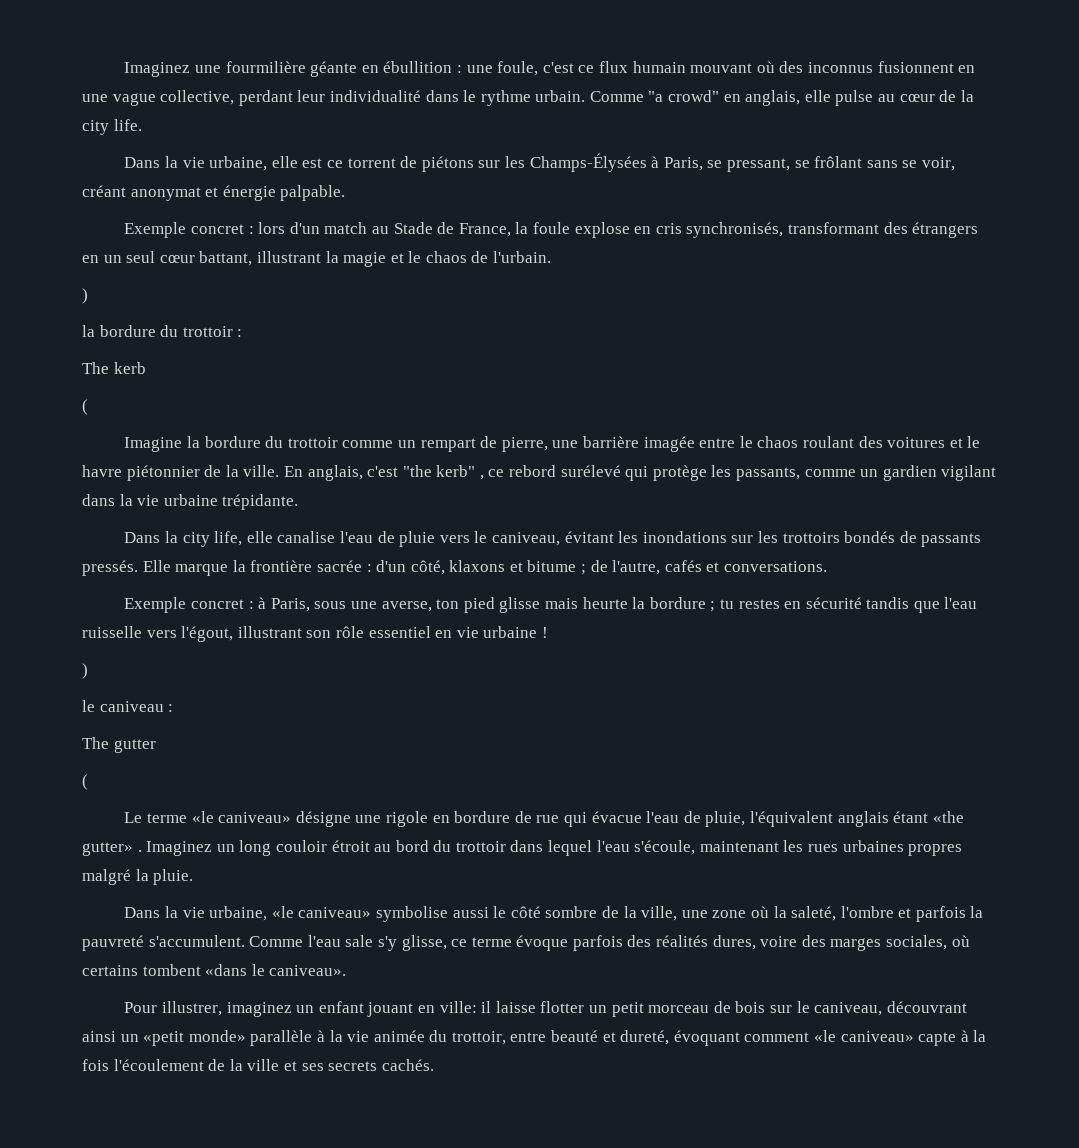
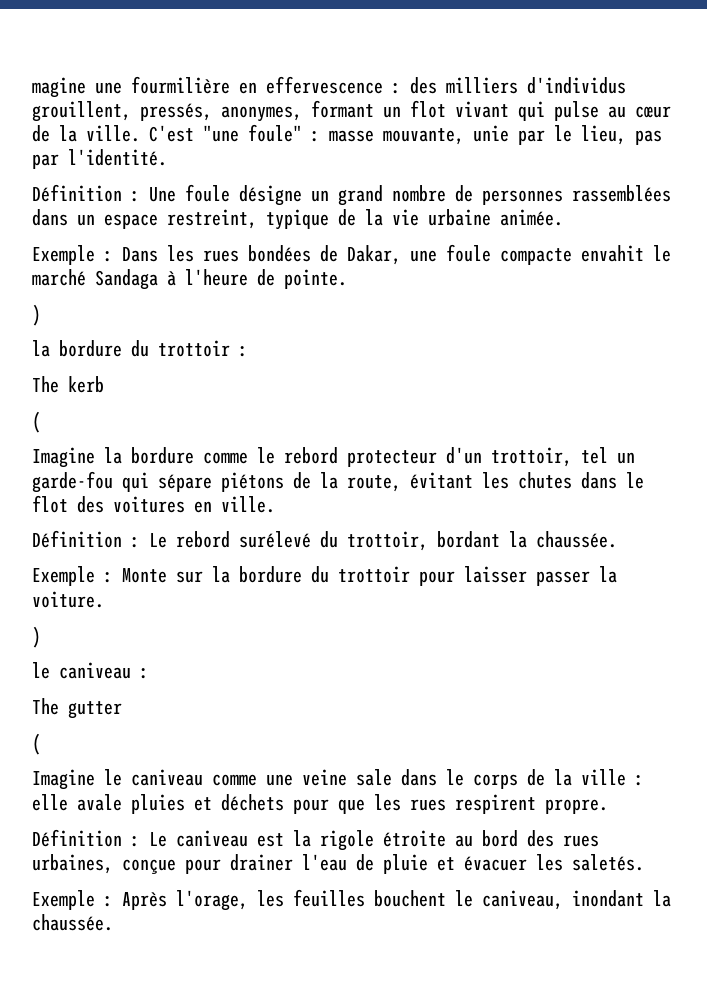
- Imaginez une fourmilière géante en ébullition : une foule, c'est ce flux humain mouvant où des inconnus fusionnent en une vague collective, perdant leur individualité dans le rythme urbain. Comme "a crowd" en anglais, elle pulse au cœur de la city life.
- Dans la vie urbaine, elle est ce torrent de piétons sur les Champs-Élysées à Paris, se pressant, se frôlant sans se voir, créant anonymat et énergie palpable.
- Exemple concret : lors d'un match au Stade de France, la foule explose en cris synchronisés, transformant des étrangers en un seul cœur battant, illustrant la magie et le chaos de l'urbain.
+ magine une fourmilière en effervescence : des milliers d'individus grouillent, pressés, anonymes, formant un flot vivant qui pulse au cœur de la ville. C'est "une foule" : masse mouvante, unie par le lieu, pas par l'identité.
+ Définition : Une foule désigne un grand nombre de personnes rassemblées dans un espace restreint, typique de la vie urbaine animée.
+ Exemple : Dans les rues bondées de Dakar, une foule compacte envahit le marché Sandaga à l'heure de pointe.
- Imagine la bordure du trottoir comme un rempart de pierre, une barrière imagée entre le chaos roulant des voitures et le havre piétonnier de la ville. En anglais, c'est "the kerb" , ce rebord surélevé qui protège les passants, comme un gardien vigilant dans la vie urbaine trépidante.
- Dans la city life, elle canalise l'eau de pluie vers le caniveau, évitant les inondations sur les trottoirs bondés de passants pressés. Elle marque la frontière sacrée : d'un côté, klaxons et bitume ; de l'autre, cafés et conversations.
- Exemple concret : à Paris, sous une averse, ton pied glisse mais heurte la bordure ; tu restes en sécurité tandis que l'eau ruisselle vers l'égout, illustrant son rôle essentiel en vie urbaine !
+ Imagine la bordure comme le rebord protecteur d'un trottoir, tel un garde-fou qui sépare piétons de la route, évitant les chutes dans le flot des voitures en ville.
+ Définition : Le rebord surélevé du trottoir, bordant la chaussée.
+ Exemple : Monte sur la bordure du trottoir pour laisser passer la voiture.
- Le terme «le caniveau» désigne une rigole en bordure de rue qui évacue l'eau de pluie, l'équivalent anglais étant «the gutter» . Imaginez un long couloir étroit au bord du trottoir dans lequel l'eau s'écoule, maintenant les rues urbaines propres malgré la pluie.
- Dans la vie urbaine, «le caniveau» symbolise aussi le côté sombre de la ville, une zone où la saleté, l'ombre et parfois la pauvreté s'accumulent. Comme l'eau sale s'y glisse, ce terme évoque parfois des réalités dures, voire des marges sociales, où certains tombent «dans le caniveau».
- Pour illustrer, imaginez un enfant jouant en ville: il laisse flotter un petit morceau de bois sur le caniveau, découvrant ainsi un «petit monde» parallèle à la vie animée du trottoir, entre beauté et dureté, évoquant comment «le caniveau» capte à la fois l'écoulement de la ville et ses secrets cachés.
+ Imagine le caniveau comme une veine sale dans le corps de la ville : elle avale pluies et déchets pour que les rues respirent propre.
+ Définition : Le caniveau est la rigole étroite au bord des rues urbaines, conçue pour drainer l'eau de pluie et évacuer les saletés.
+ Exemple : Après l'orage, les feuilles bouchent le caniveau, inondant la chaussée.

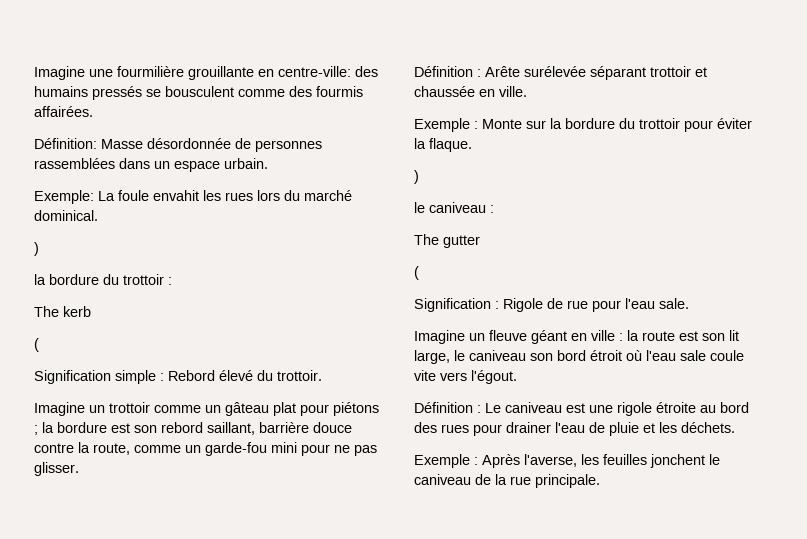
- magine une fourmilière en effervescence : des milliers d'individus grouillent, pressés, anonymes, formant un flot vivant qui pulse au cœur de la ville. C'est "une foule" : masse mouvante, unie par le lieu, pas par l'identité.
- Définition : Une foule désigne un grand nombre de personnes rassemblées dans un espace restreint, typique de la vie urbaine animée.
- Exemple : Dans les rues bondées de Dakar, une foule compacte envahit le marché Sandaga à l'heure de pointe.
+ Imagine une fourmilière grouillante en centre-ville: des humains pressés se bousculent comme des fourmis affairées.
+ Définition: Masse désordonnée de personnes rassemblées dans un espace urbain.
+ Exemple: La foule envahit les rues lors du marché dominical.
- Imagine la bordure comme le rebord protecteur d'un trottoir, tel un garde-fou qui sépare piétons de la route, évitant les chutes dans le flot des voitures en ville.
- Définition : Le rebord surélevé du trottoir, bordant la chaussée.
+ Signification simple : Rebord élevé du trottoir.
+ Imagine un trottoir comme un gâteau plat pour piétons ; la bordure est son rebord saillant, barrière douce contre la route, comme un garde-fou mini pour ne pas glisser.
+ Définition : Arête surélevée séparant trottoir et chaussée en ville.
- Exemple : Monte sur la bordure du trottoir pour laisser passer la voiture.
+ Exemple : Monte sur la bordure du trottoir pour éviter la flaque.
- Imagine le caniveau comme une veine sale dans le corps de la ville : elle avale pluies et déchets pour que les rues respirent propre.
+ Signification : Rigole de rue pour l'eau sale.
+ Imagine un fleuve géant en ville : la route est son lit large, le caniveau son bord étroit où l'eau sale coule vite vers l'égout.
- Définition : Le caniveau est la rigole étroite au bord des rues urbaines, conçue pour drainer l'eau de pluie et évacuer les saletés.
+ Définition : Le caniveau est une rigole étroite au bord des rues pour drainer l'eau de pluie et les déchets.
- Exemple : Après l'orage, les feuilles bouchent le caniveau, inondant la chaussée.
+ Exemple : Après l'averse, les feuilles jonchent le caniveau de la rue principale.

